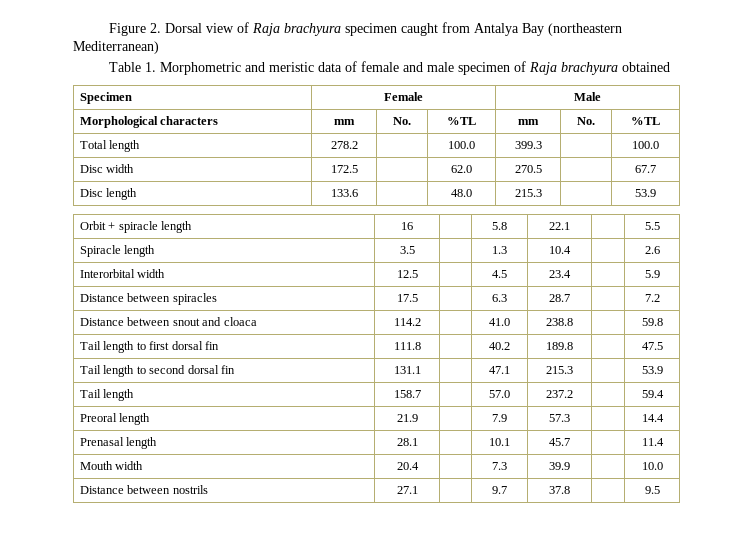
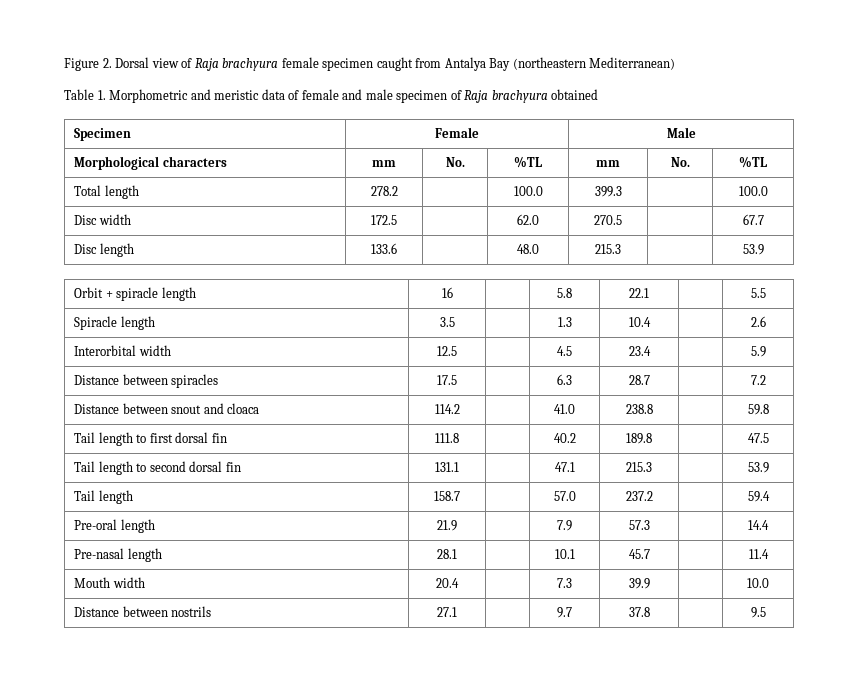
- Figure 2. Dorsal view of Raja brachyura specimen caught from Antalya Bay (northeastern Mediterranean)
+ Figure 2. Dorsal view of Raja brachyura female specimen caught from Antalya Bay (northeastern Mediterranean)
- Preoral length | 21.9 | | 7.9 | 57.3 | | 14.4
+ Pre-oral length | 21.9 | | 7.9 | 57.3 | | 14.4
- Prenasal length | 28.1 | | 10.1 | 45.7 | | 11.4
+ Pre-nasal length | 28.1 | | 10.1 | 45.7 | | 11.4

